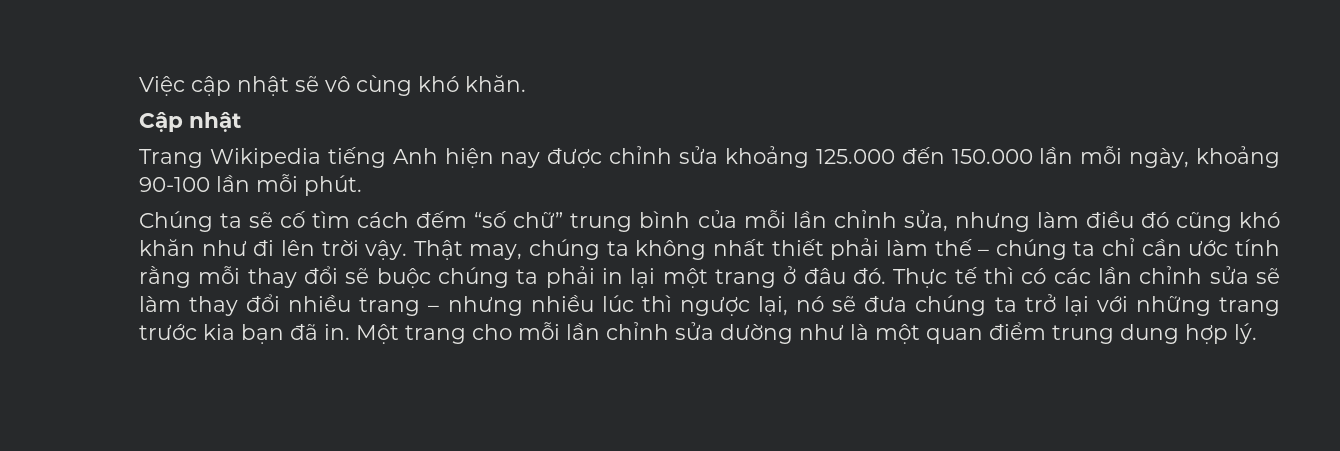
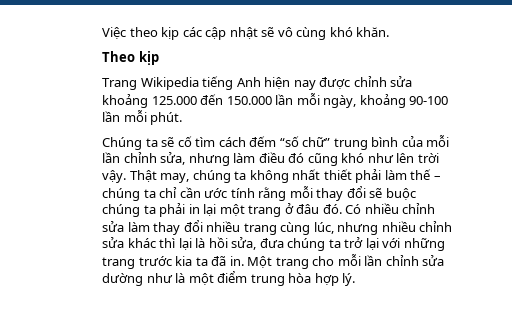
- Việc cập nhật sẽ vô cùng khó khăn.
+ Việc theo kịp các cập nhật sẽ vô cùng khó khăn.
- Cập nhật
+ Theo kịp
- Chúng ta sẽ cố tìm cách đếm “số chữ” trung bình của mỗi lần chỉnh sửa, nhưng làm điều đó cũng khó khăn như đi lên trời vậy.
+ Chúng ta sẽ cố tìm cách đếm “số chữ” trung bình của mỗi lần chỉnh sửa, nhưng làm điều đó cũng khó như lên trời vậy.
- Thực tế thì có các lần chỉnh sửa sẽ làm thay đổi nhiều trang – nhưng nhiều lúc thì ngược lại, nó sẽ đưa chúng ta trở lại với những trang trước kia bạn đã in.
+ Có nhiều chỉnh sửa làm thay đổi nhiều trang cùng lúc, nhưng nhiều chỉnh sửa khác thì lại là hồi sửa, đưa chúng ta trở lại với những trang trước kia ta đã in.
- Một trang cho mỗi lần chỉnh sửa dường như là một quan điểm trung dung hợp lý.
+ Một trang cho mỗi lần chỉnh sửa dường như là một điểm trung hòa hợp lý.

